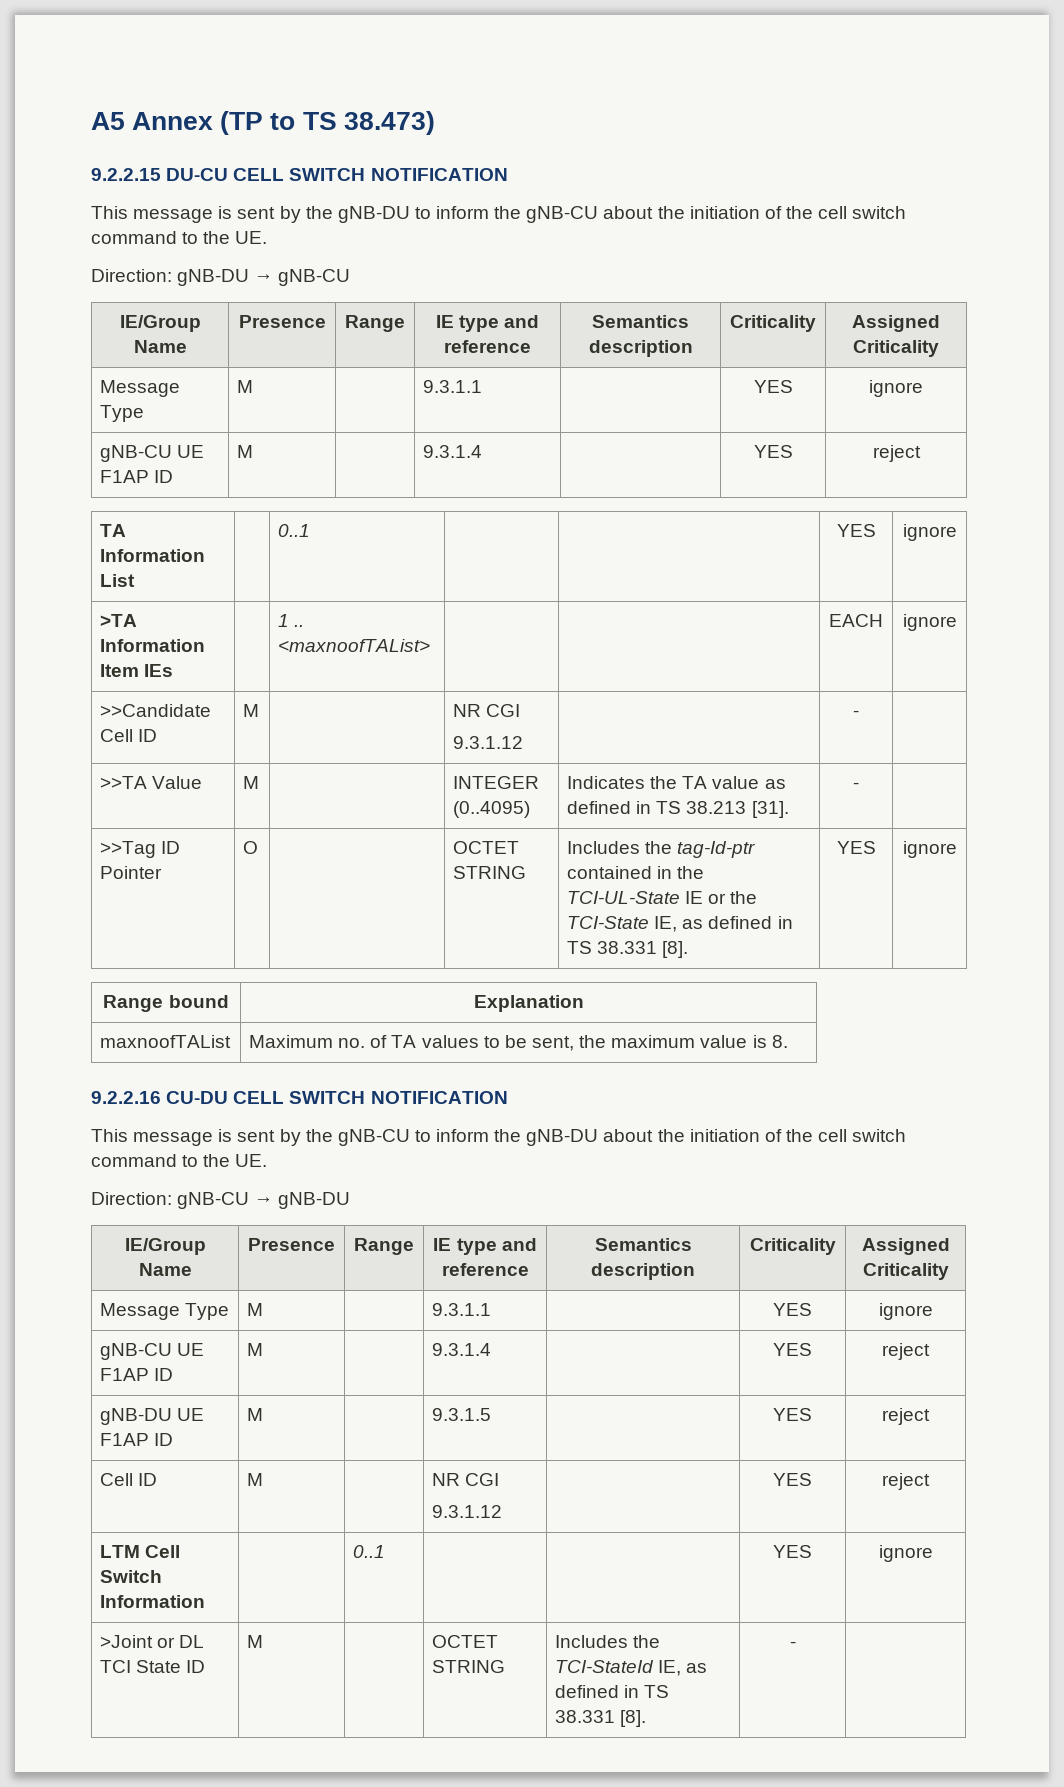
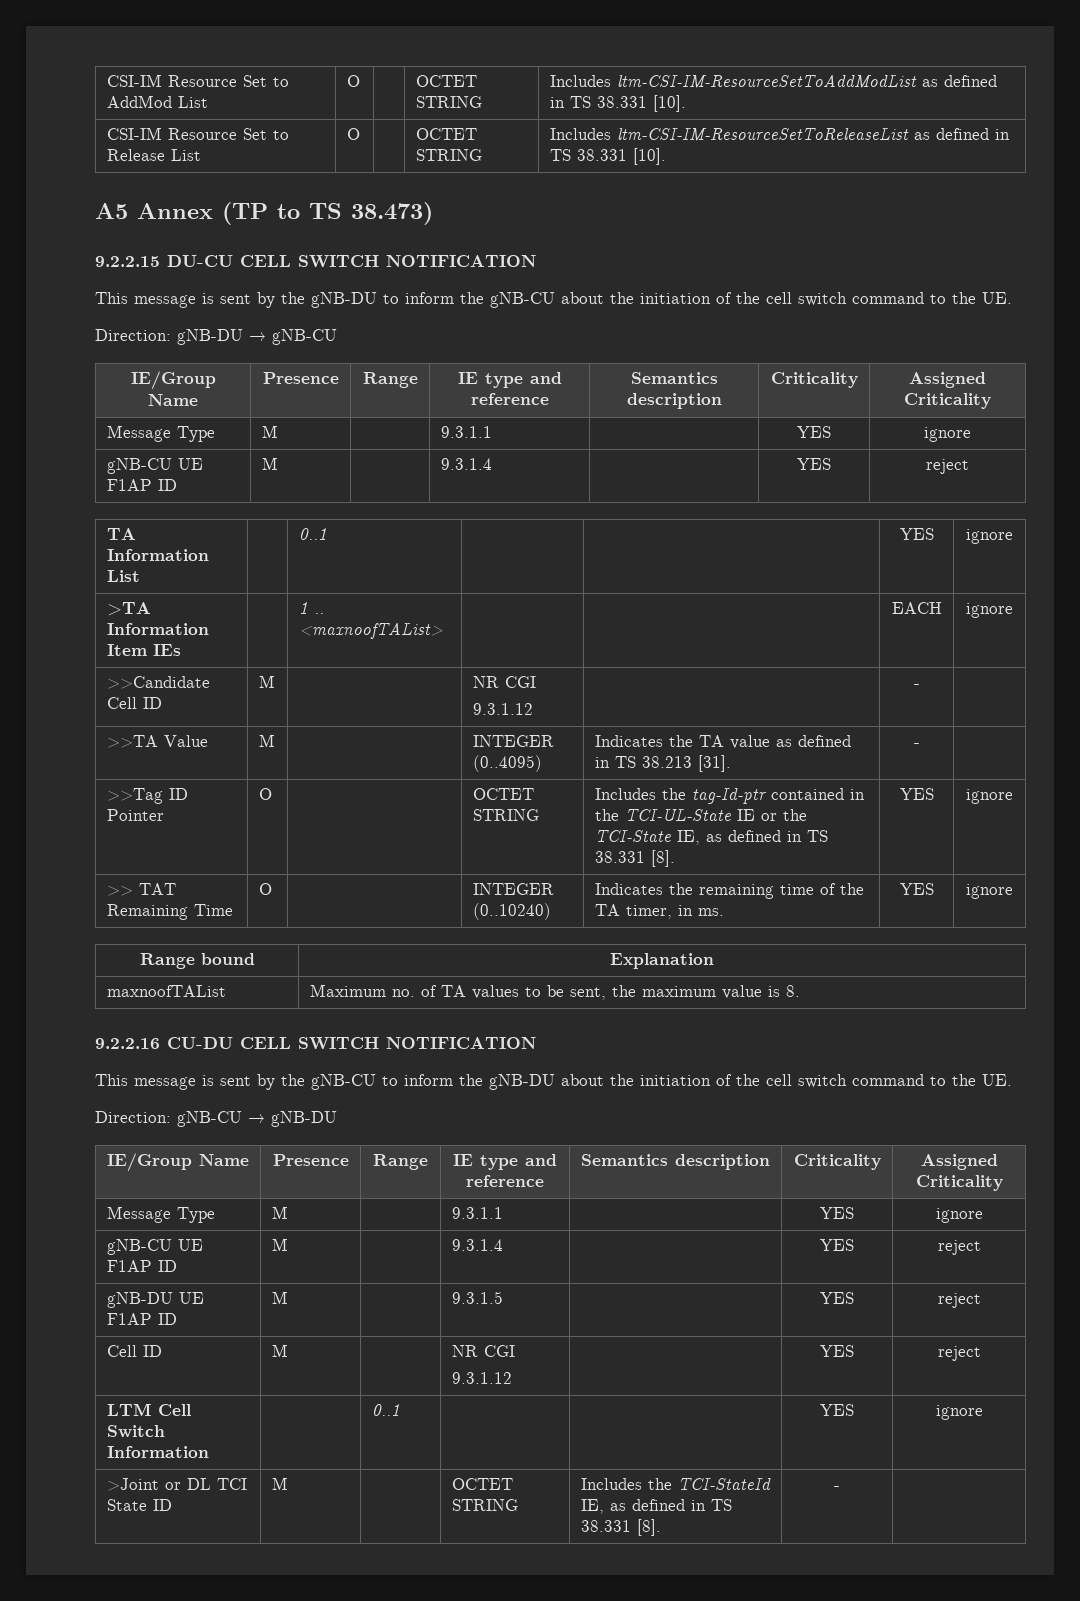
+ CSI-IM Resource Set to AddMod List | O | | OCTET STRING | Includes ltm-CSI-IM-ResourceSetToAddModList as defined in TS 38.331 [10].
+ CSI-IM Resource Set to Release List | O | | OCTET STRING | Includes ltm-CSI-IM-ResourceSetToReleaseList as defined in TS 38.331 [10].
+ >> TAT Remaining Time | O | | INTEGER (0..10240) | Indicates the remaining time of the TA timer, in ms. | YES | ignore

